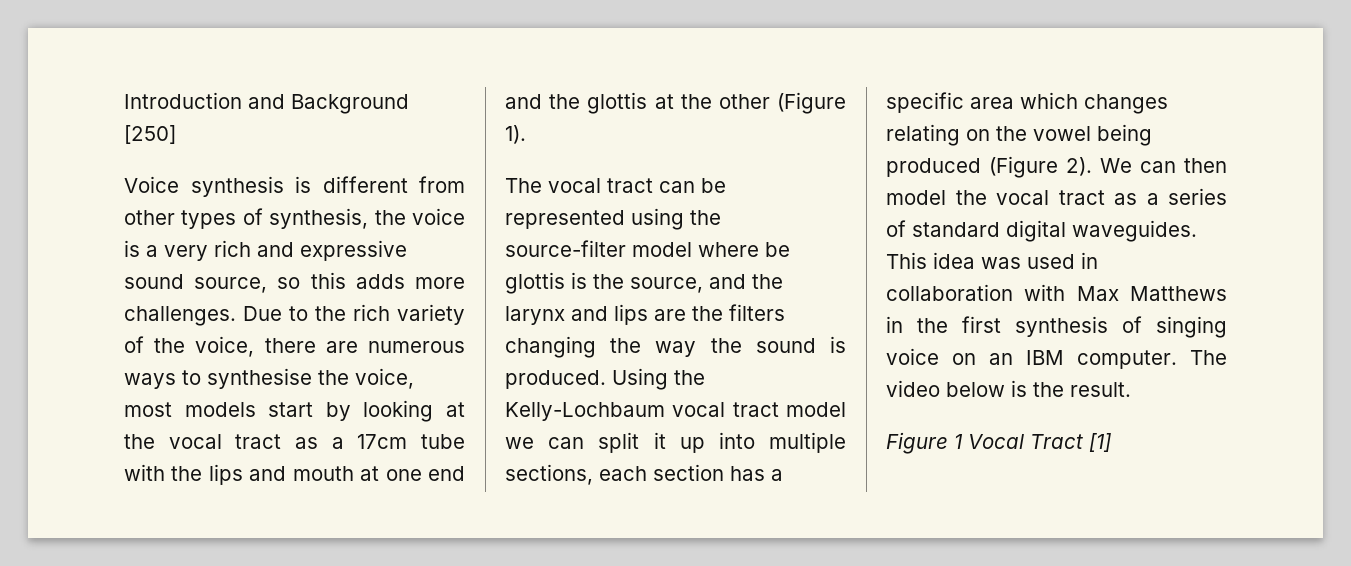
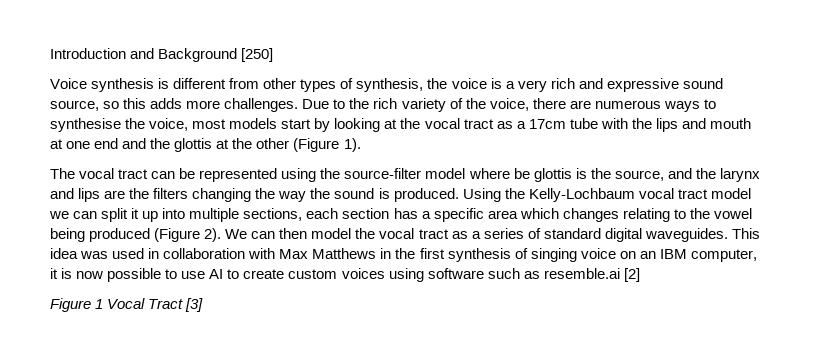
- Using the Kelly-Lochbaum vocal tract model we can split it up into multiple sections, each section has a specific area which changes relating on the vowel being produced (Figure 2).
+ Using the Kelly-Lochbaum vocal tract model we can split it up into multiple sections, each section has a specific area which changes relating to the vowel being produced (Figure 2).
- This idea was used in collaboration with Max Matthews in the first synthesis of singing voice on an IBM computer. The video below is the result.
+ This idea was used in collaboration with Max Matthews in the first synthesis of singing voice on an IBM computer, it is now possible to use AI to create custom voices using software such as resemble.ai [2]
- Figure 1 Vocal Tract [1]
+ Figure 1 Vocal Tract [3]

